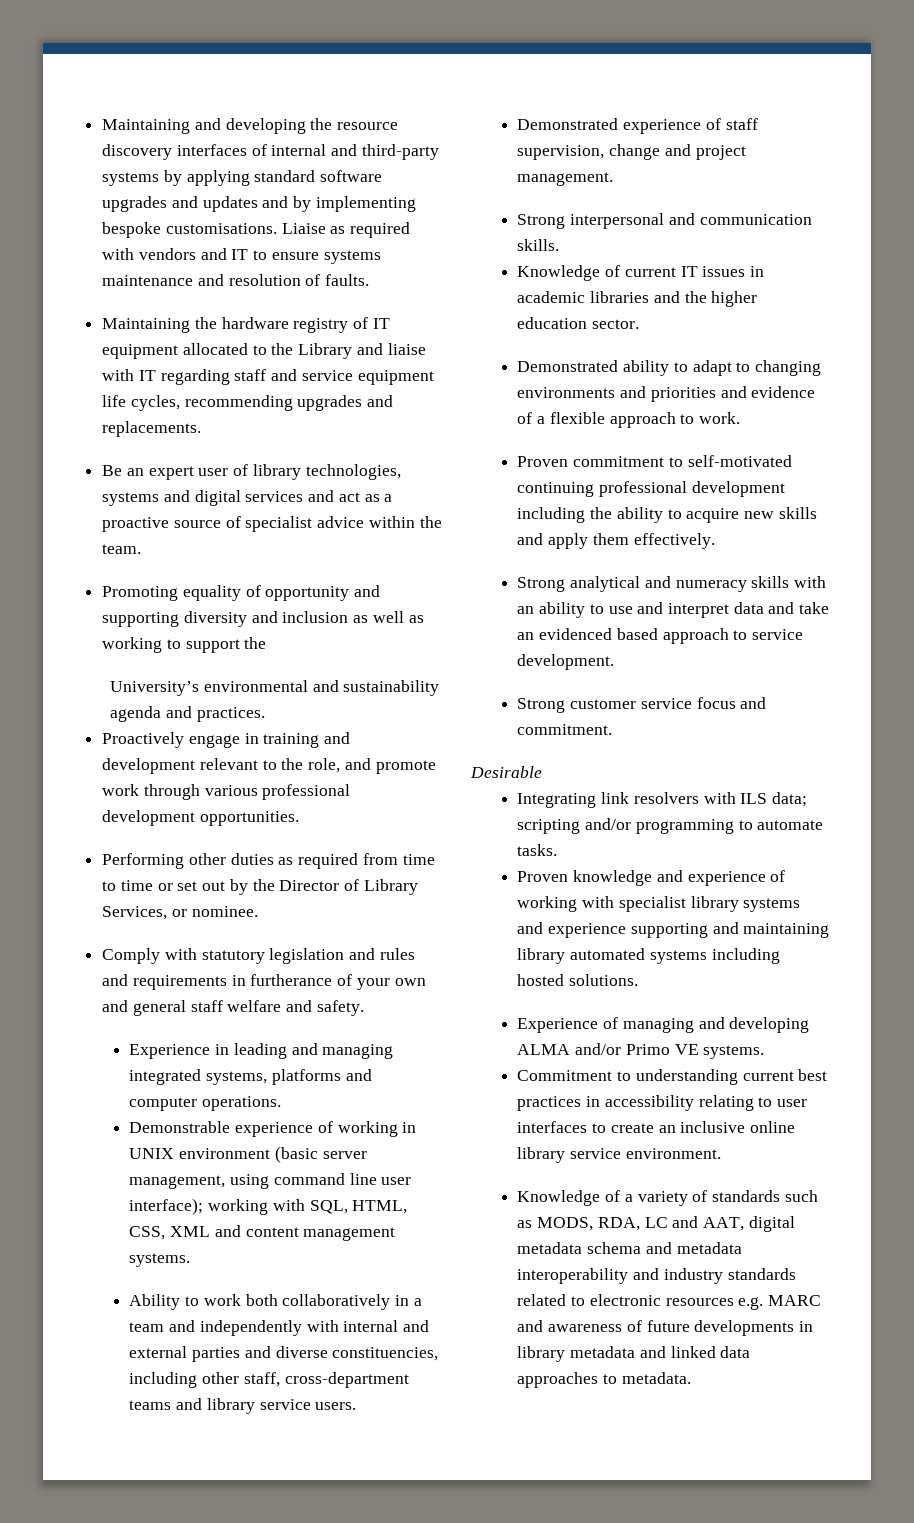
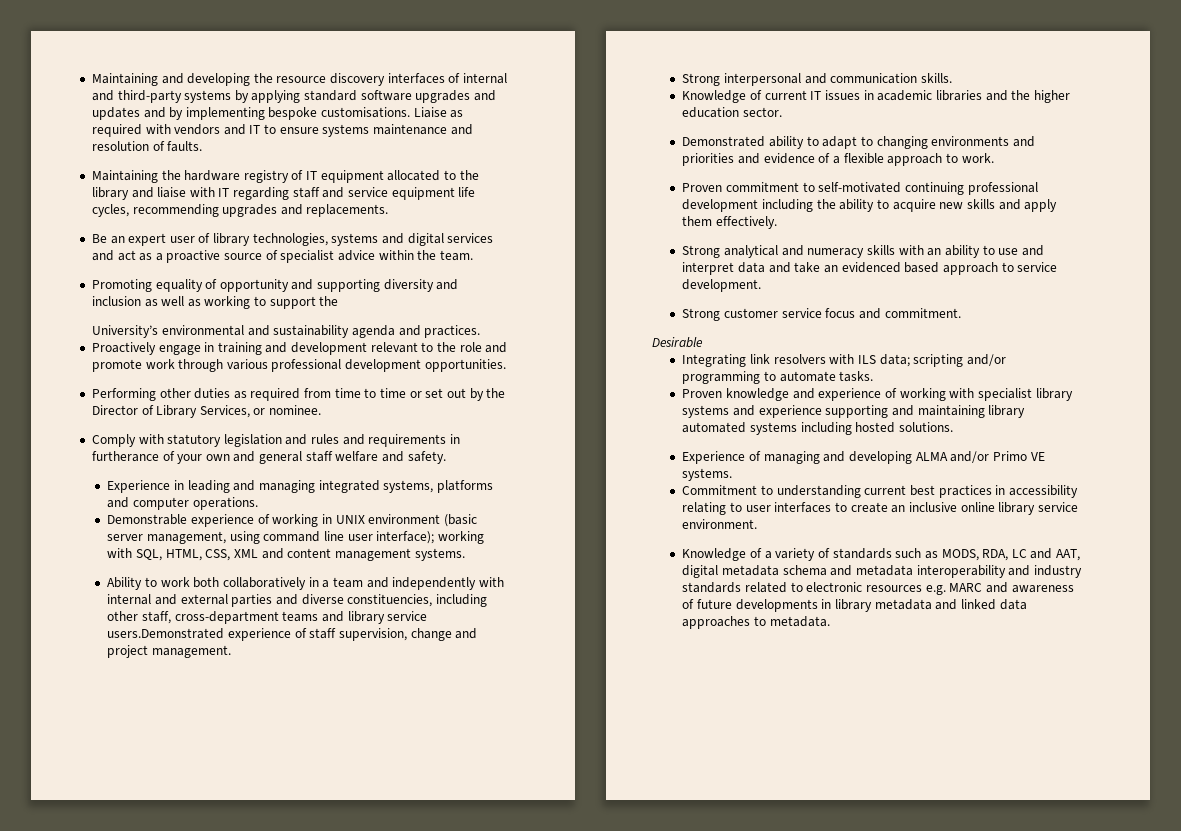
- Maintaining the hardware registry of IT equipment allocated to the Library and liaise with IT regarding staff and service equipment life cycles, recommending upgrades and replacements.
+ Maintaining the hardware registry of IT equipment allocated to the library and liaise with IT regarding staff and service equipment life cycles, recommending upgrades and replacements.
- Proactively engage in training and development relevant to the role, and promote work through various professional development opportunities.
+ Proactively engage in training and development relevant to the role and promote work through various professional development opportunities.
- Ability to work both collaboratively in a team and independently with internal and external parties and diverse constituencies, including other staff, cross-department teams and library service users.
- Demonstrated experience of staff supervision, change and project management.
+ Ability to work both collaboratively in a team and independently with internal and external parties and diverse constituencies, including other staff, cross-department teams and library service users.Demonstrated experience of staff supervision, change and project management.

